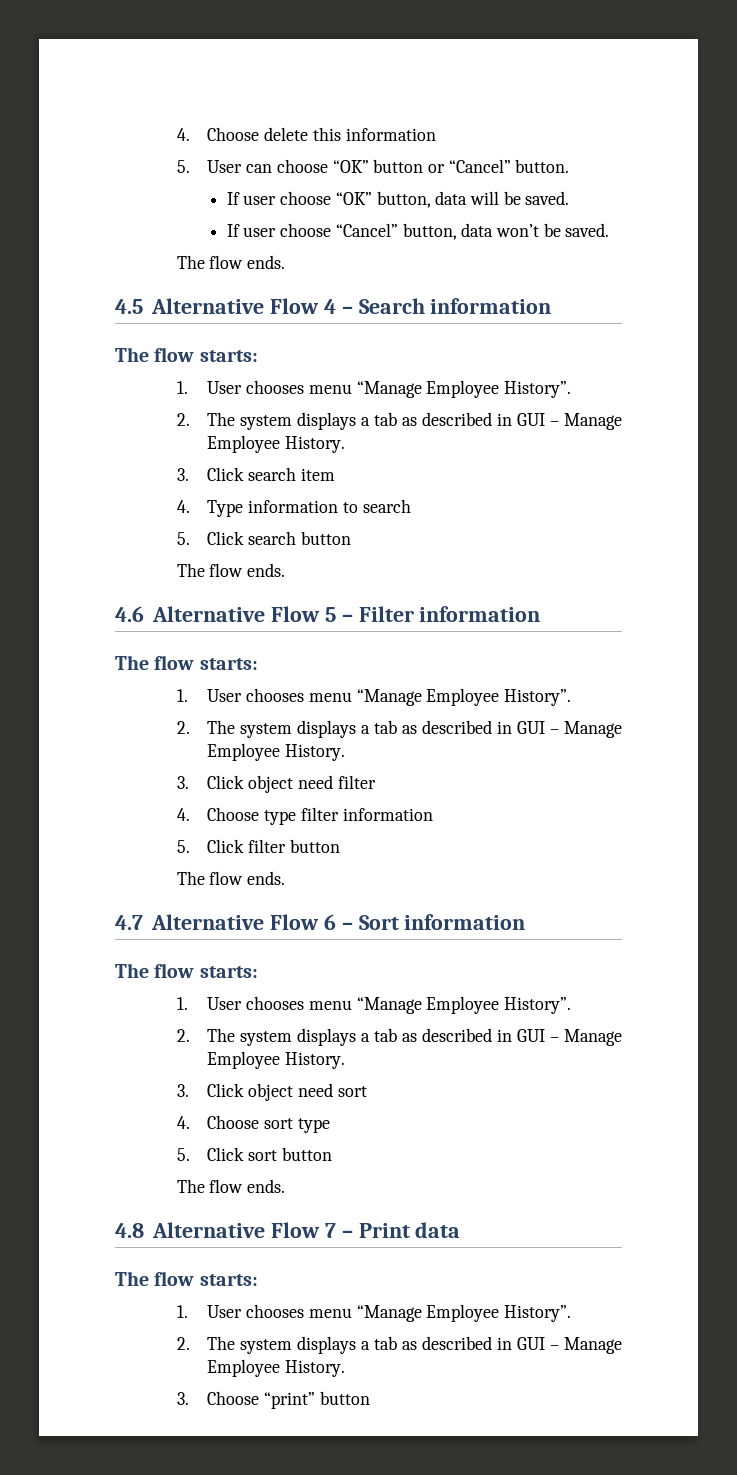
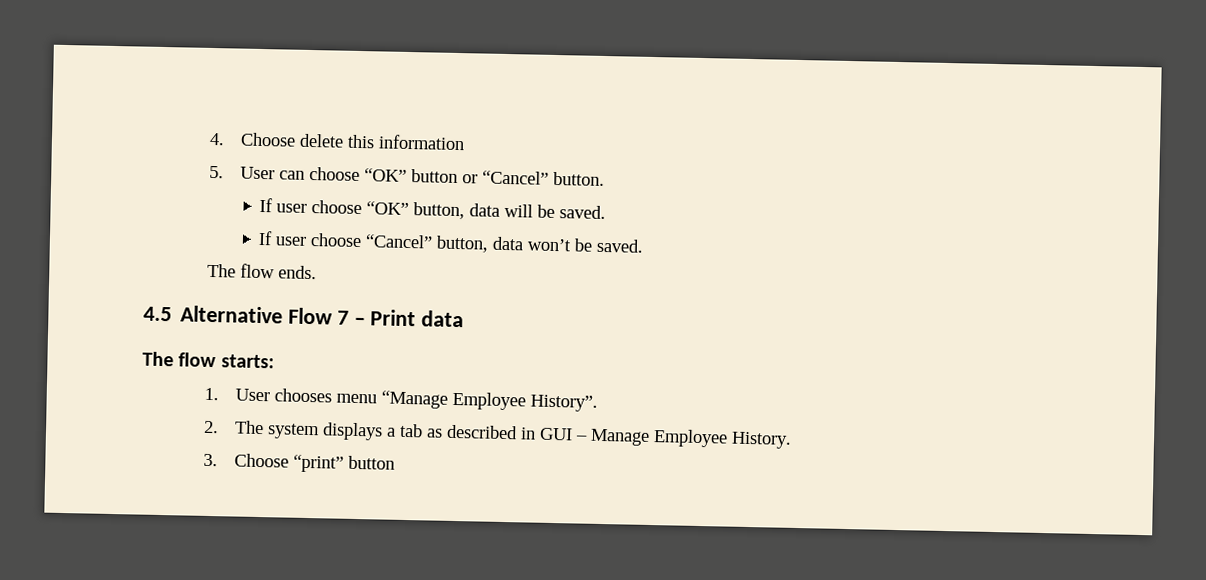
- 4.5 Alternative Flow 4 – Search information
- The flow starts:
- 1. User chooses menu “Manage Employee History”.
- 2. The system displays a tab as described in GUI – Manage Employee History.
- 3. Click search item
- 4. Type information to search
- 5. Click search button
- The flow ends.
- 4.6 Alternative Flow 5 – Filter information
- The flow starts:
- 1. User chooses menu “Manage Employee History”.
- 2. The system displays a tab as described in GUI – Manage Employee History.
- 3. Click object need filter
- 4. Choose type filter information
- 5. Click filter button
- The flow ends.
- 4.7 Alternative Flow 6 – Sort information
- The flow starts:
- 1. User chooses menu “Manage Employee History”.
- 2. The system displays a tab as described in GUI – Manage Employee History.
- 3. Click object need sort
- 4. Choose sort type
- 5. Click sort button
- The flow ends.
- 4.8 Alternative Flow 7 – Print data
+ 4.5 Alternative Flow 7 – Print data

